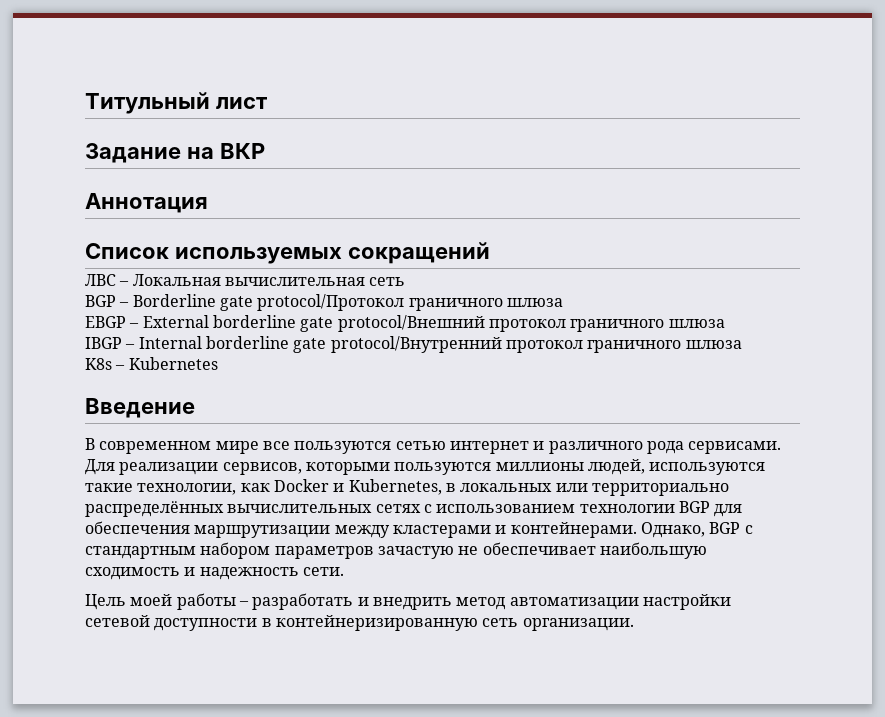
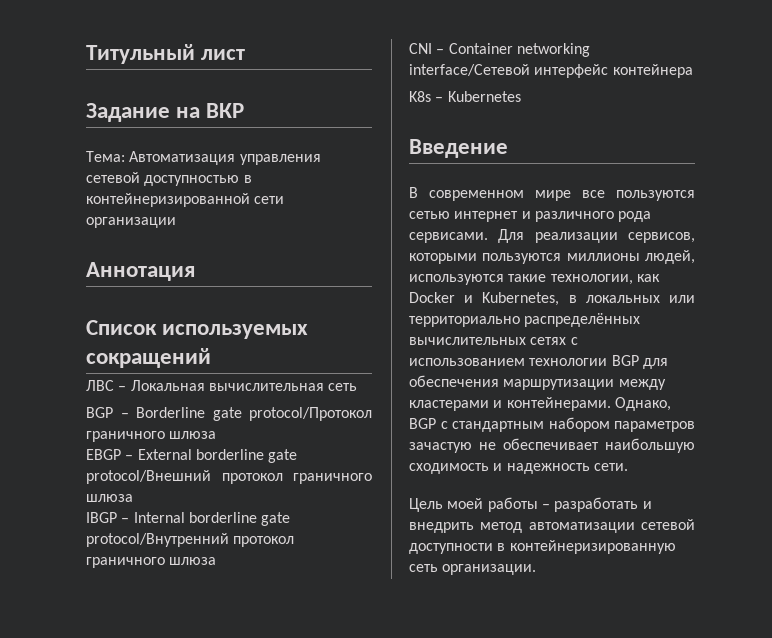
+ Тема: Автоматизация управления сетевой доступностью в контейнеризированной сети организации
+ CNI – Container networking interface/Сетевой интерфейс контейнера
- Цель моей работы – разработать и внедрить метод автоматизации настройки сетевой доступности в контейнеризированную сеть организации.
+ Цель моей работы – разработать и внедрить метод автоматизации сетевой доступности в контейнеризированную сеть организации.

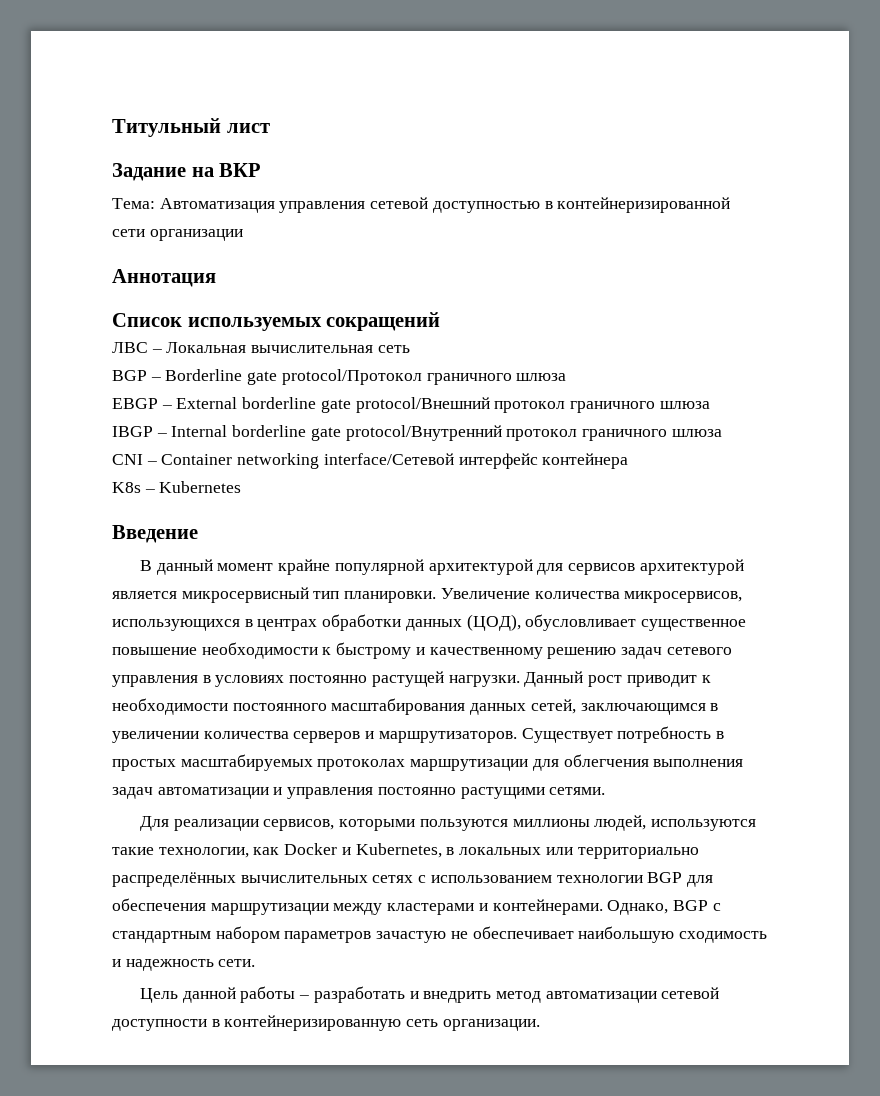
- В современном мире все пользуются сетью интернет и различного рода сервисами. Для реализации сервисов, которыми пользуются миллионы людей, используются такие технологии, как Docker и Kubernetes, в локальных или территориально распределённых вычислительных сетях с использованием технологии BGP для обеспечения маршрутизации между кластерами и контейнерами.
+ В данный момент крайне популярной архитектурой для сервисов архитектурой является микросервисный тип планировки. Увеличение количества микросервисов, использующихся в центрах обработки данных (ЦОД), обусловливает существенное повышение необходимости к быстрому и качественному решению задач сетевого управления в условиях постоянно растущей нагрузки. Данный рост приводит к необходимости постоянного масштабирования данных сетей, заключающимся в увеличении количества серверов и маршрутизаторов. Существует потребность в простых масштабируемых протоколах маршрутизации для облегчения выполнения задач автоматизации и управления постоянно растущими сетями.
+ Для реализации сервисов, которыми пользуются миллионы людей, используются такие технологии, как Docker и Kubernetes, в локальных или территориально распределённых вычислительных сетях с использованием технологии BGP для обеспечения маршрутизации между кластерами и контейнерами.
- Цель моей работы – разработать и внедрить метод автоматизации сетевой доступности в контейнеризированную сеть организации.
+ Цель данной работы – разработать и внедрить метод автоматизации сетевой доступности в контейнеризированную сеть организации.

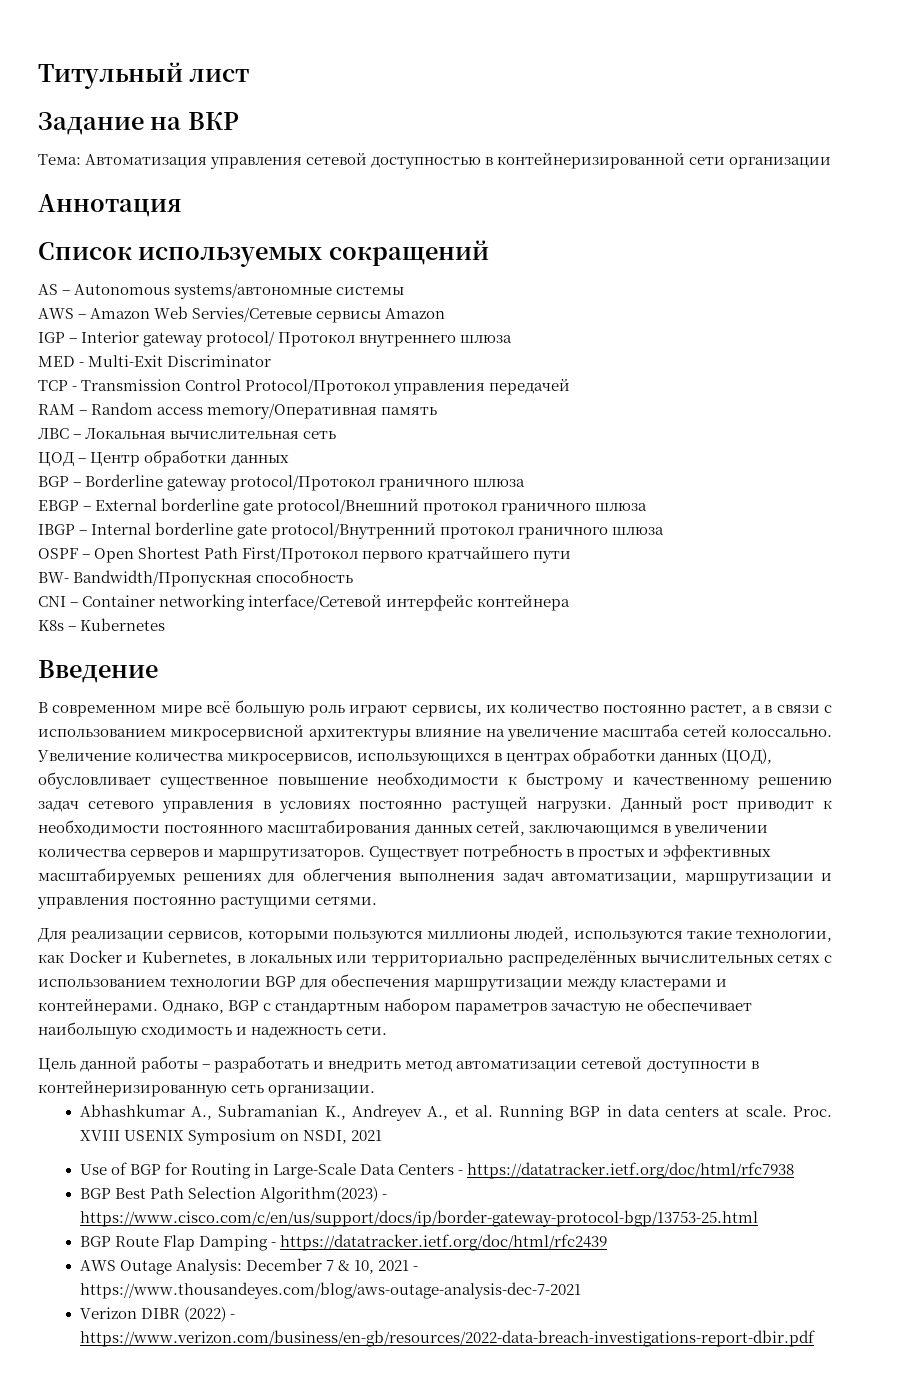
+ AS – Autonomous systems/автономные системы
+ AWS – Amazon Web Servies/Сетевые сервисы Amazon
+ IGP – Interior gateway protocol/ Протокол внутреннего шлюза
+ MED - Multi-Exit Discriminator
+ TCP - Transmission Control Protocol/Протокол управления передачей
+ RAM – Random access memory/Оперативная память
+ ЦОД – Центр обработки данных
- BGP – Borderline gate protocol/Протокол граничного шлюза
+ BGP – Borderline gateway protocol/Протокол граничного шлюза
+ OSPF – Open Shortest Path First/Протокол первого кратчайшего пути
+ BW- Bandwidth/Пропускная способность
- В данный момент крайне популярной архитектурой для сервисов архитектурой является микросервисный тип планировки.
+ В современном мире всё большую роль играют сервисы, их количество постоянно растет, а в связи с использованием микросервисной архитектуры влияние на увеличение масштаба сетей колоссально.
- Существует потребность в простых масштабируемых протоколах маршрутизации для облегчения выполнения задач автоматизации и управления постоянно растущими сетями.
+ Существует потребность в простых и эффективных масштабируемых решениях для облегчения выполнения задач автоматизации, маршрутизации и управления постоянно растущими сетями.
+ Abhashkumar A., Subramanian K., Andreyev A., et al. Running BGP in data centers at scale. Proc. XVIII USENIX Symposium on NSDI, 2021
+ Use of BGP for Routing in Large-Scale Data Centers - https://datatracker.ietf.org/doc/html/rfc7938
+ BGP Best Path Selection Algorithm(2023) - https://www.cisco.com/c/en/us/support/docs/ip/border-gateway-protocol-bgp/13753-25.html
+ BGP Route Flap Damping - https://datatracker.ietf.org/doc/html/rfc2439
+ AWS Outage Analysis: December 7 & 10, 2021 - https://www.thousandeyes.com/blog/aws-outage-analysis-dec-7-2021
+ Verizon DIBR (2022) - https://www.verizon.com/business/en-gb/resources/2022-data-breach-investigations-report-dbir.pdf

